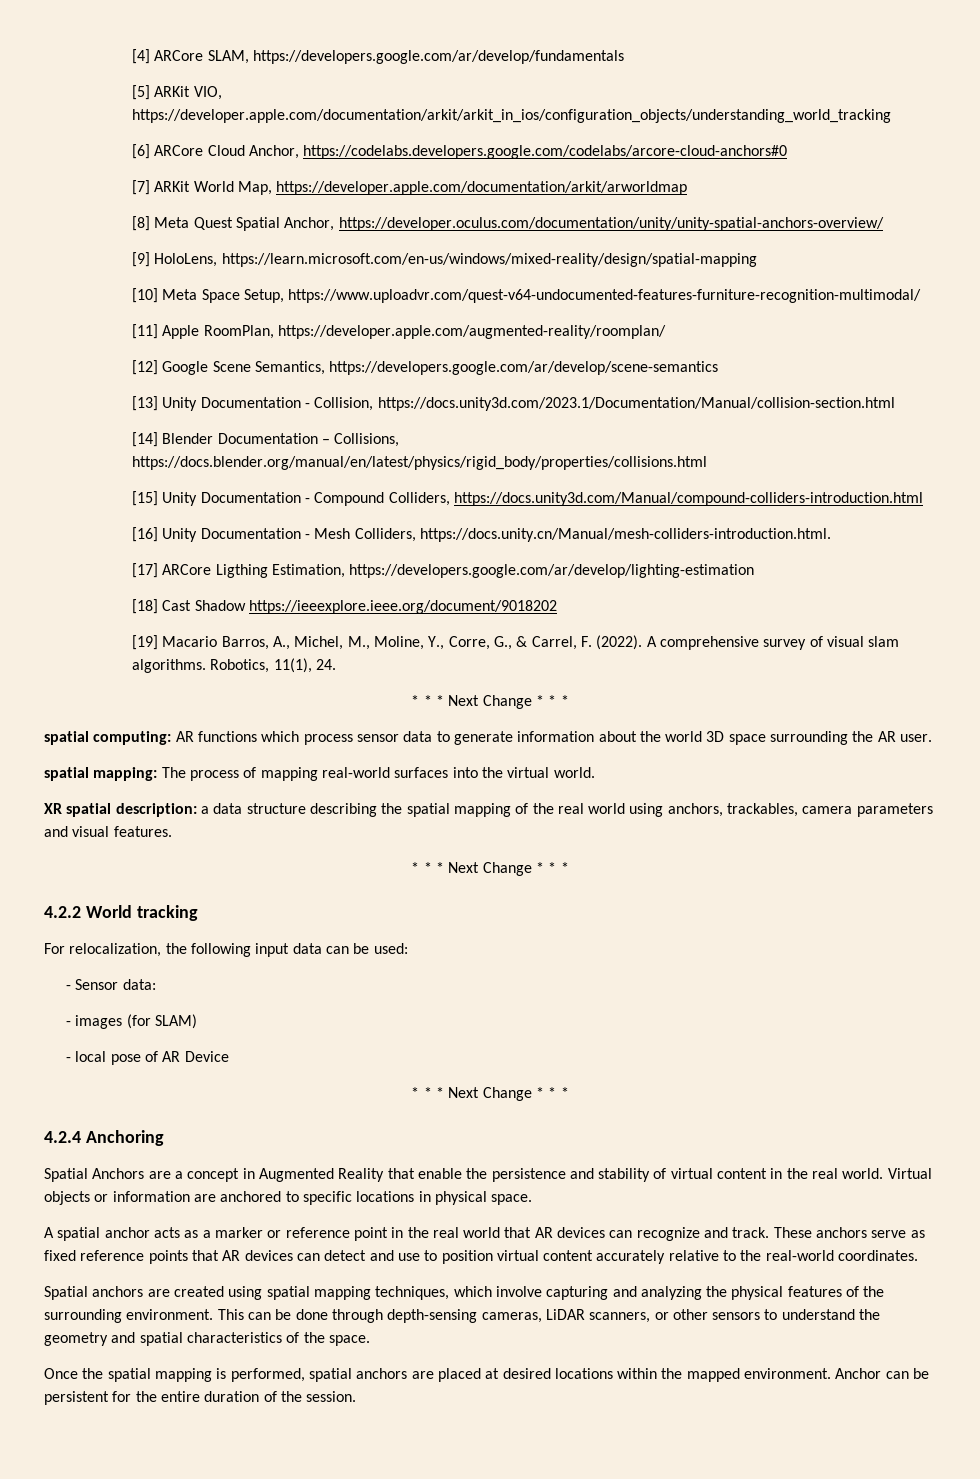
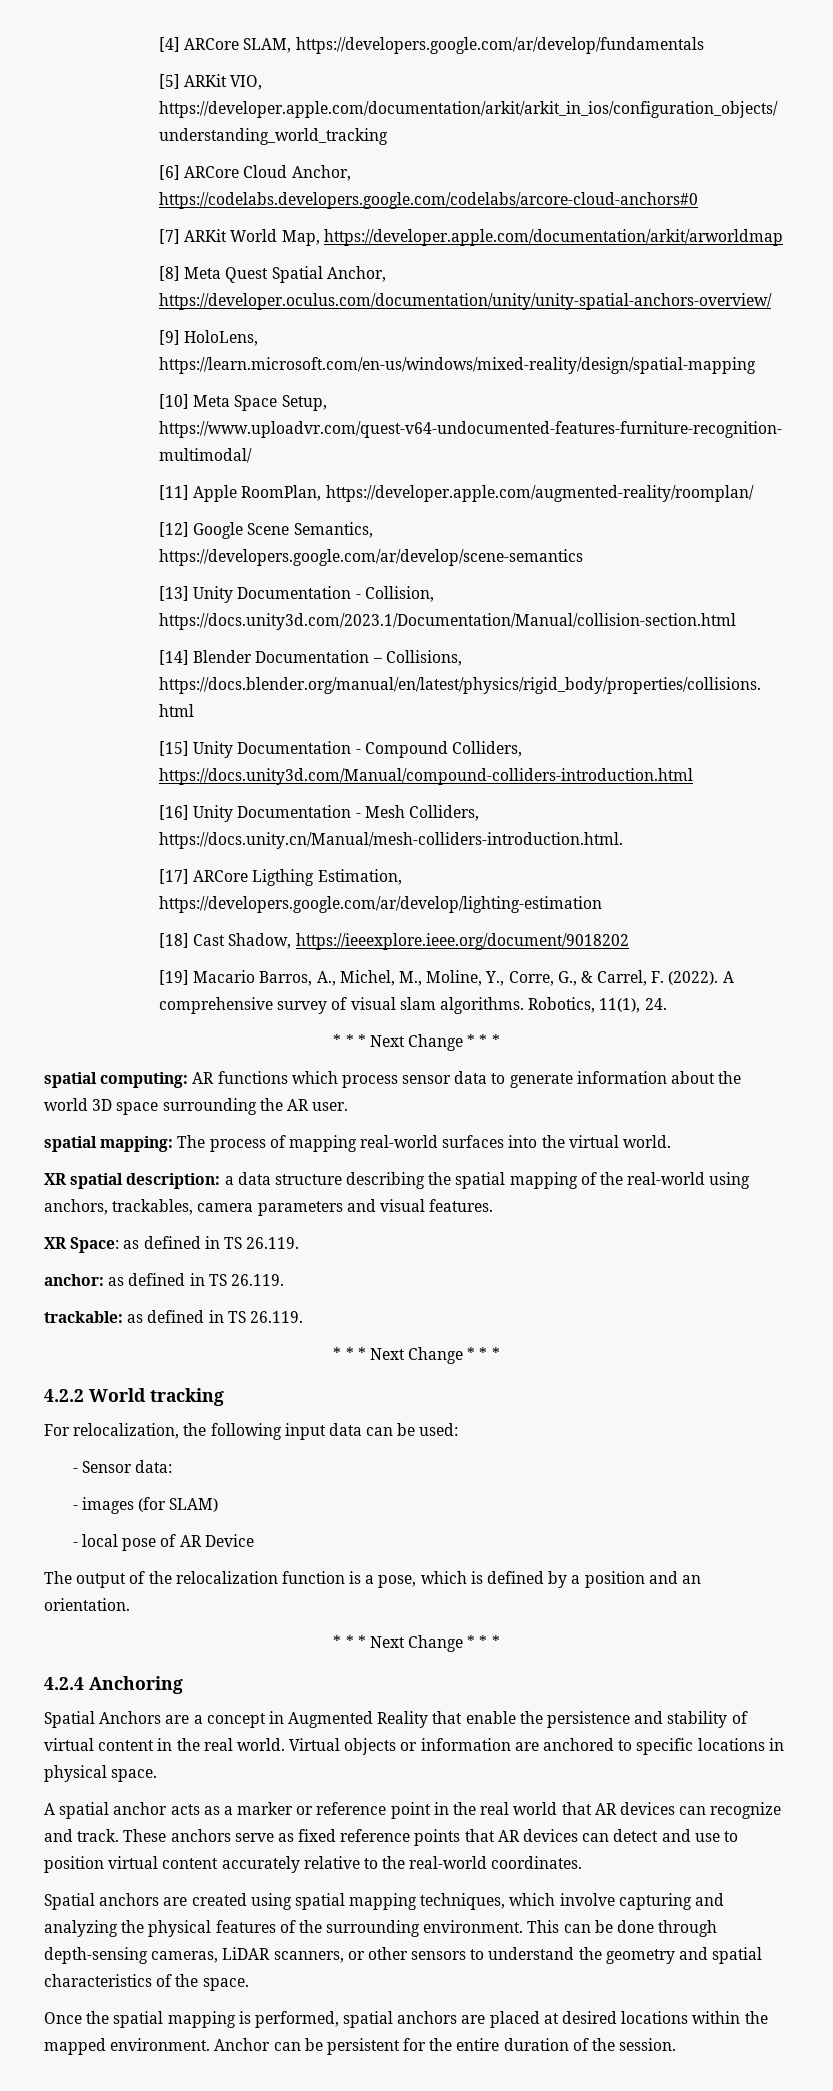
- [18] Cast Shadow https://ieeexplore.ieee.org/document/9018202
+ [18] Cast Shadow, https://ieeexplore.ieee.org/document/9018202
- XR spatial description: a data structure describing the spatial mapping of the real world using anchors, trackables, camera parameters and visual features.
+ XR spatial description: a data structure describing the spatial mapping of the real-world using anchors, trackables, camera parameters and visual features.
+ XR Space: as defined in TS 26.119.
+ anchor: as defined in TS 26.119.
+ trackable: as defined in TS 26.119.
+ The output of the relocalization function is a pose, which is defined by a position and an orientation.

